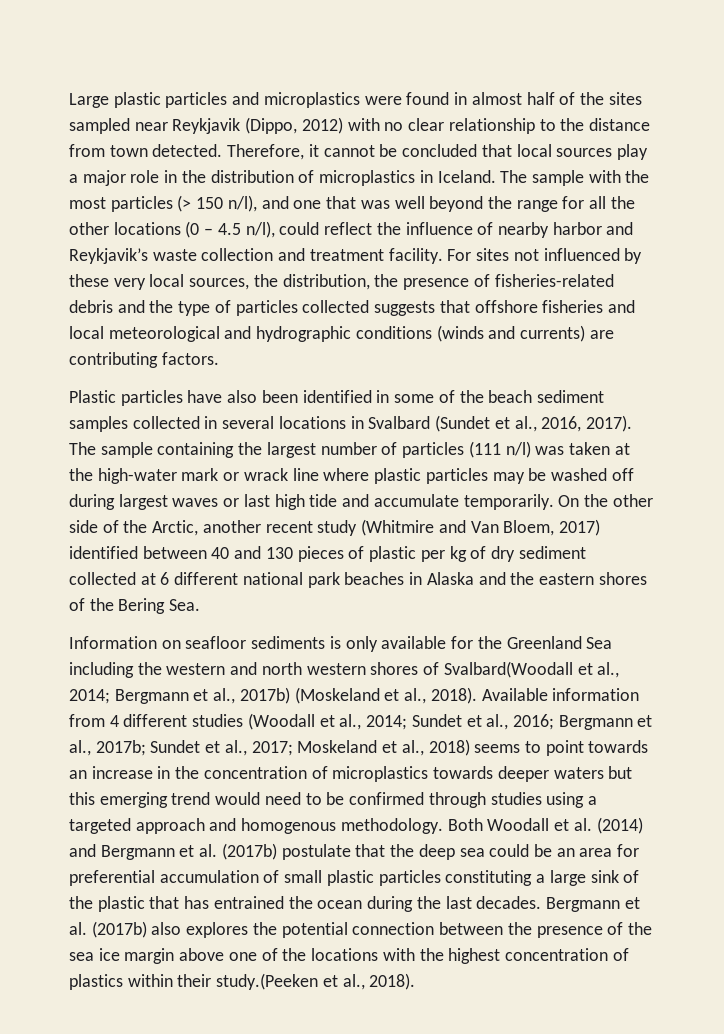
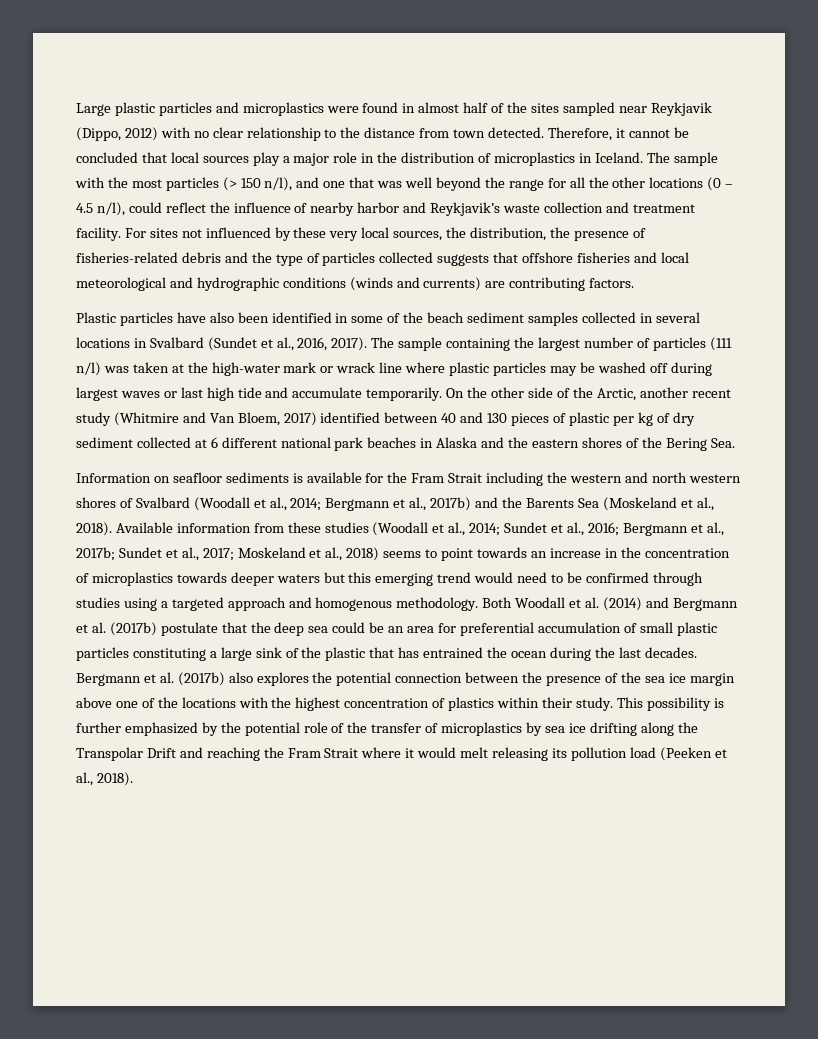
- Information on seafloor sediments is only available for the Greenland Sea including the western and north western shores of Svalbard(Woodall et al., 2014; Bergmann et al., 2017b) (Moskeland et al., 2018).
+ Information on seafloor sediments is available for the Fram Strait including the western and north western shores of Svalbard (Woodall et al., 2014; Bergmann et al., 2017b) and the Barents Sea (Moskeland et al., 2018).
- Available information from 4 different studies (Woodall et al., 2014; Sundet et al., 2016; Bergmann et al., 2017b; Sundet et al., 2017; Moskeland et al., 2018) seems to point towards an increase in the concentration of microplastics towards deeper waters but this emerging trend would need to be confirmed through studies using a targeted approach and homogenous methodology.
+ Available information from these studies (Woodall et al., 2014; Sundet et al., 2016; Bergmann et al., 2017b; Sundet et al., 2017; Moskeland et al., 2018) seems to point towards an increase in the concentration of microplastics towards deeper waters but this emerging trend would need to be confirmed through studies using a targeted approach and homogenous methodology.
- Bergmann et al. (2017b) also explores the potential connection between the presence of the sea ice margin above one of the locations with the highest concentration of plastics within their study.(Peeken et al., 2018).
+ Bergmann et al. (2017b) also explores the potential connection between the presence of the sea ice margin above one of the locations with the highest concentration of plastics within their study. This possibility is further emphasized by the potential role of the transfer of microplastics by sea ice drifting along the Transpolar Drift and reaching the Fram Strait where it would melt releasing its pollution load (Peeken et al., 2018).

